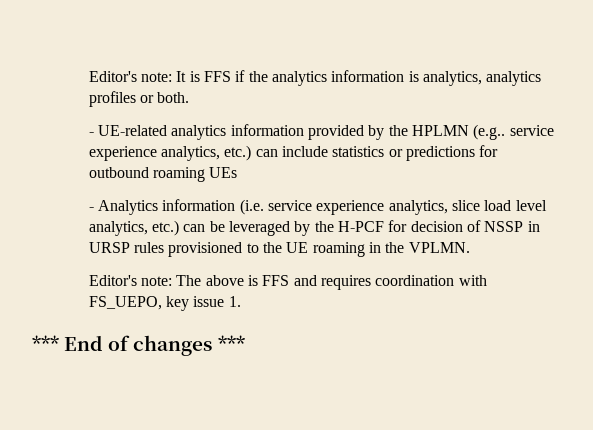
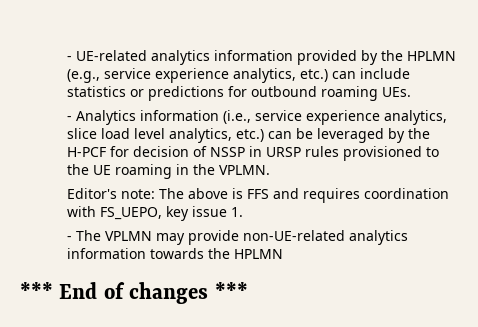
- Editor's note: It is FFS if the analytics information is analytics, analytics profiles or both.
- - UE-related analytics information provided by the HPLMN (e.g.. service experience analytics, etc.) can include statistics or predictions for outbound roaming UEs
+ - UE-related analytics information provided by the HPLMN (e.g., service experience analytics, etc.) can include statistics or predictions for outbound roaming UEs.
- - Analytics information (i.e. service experience analytics, slice load level analytics, etc.) can be leveraged by the H-PCF for decision of NSSP in URSP rules provisioned to the UE roaming in the VPLMN.
+ - Analytics information (i.e., service experience analytics, slice load level analytics, etc.) can be leveraged by the H-PCF for decision of NSSP in URSP rules provisioned to the UE roaming in the VPLMN.
+ - The VPLMN may provide non-UE-related analytics information towards the HPLMN

